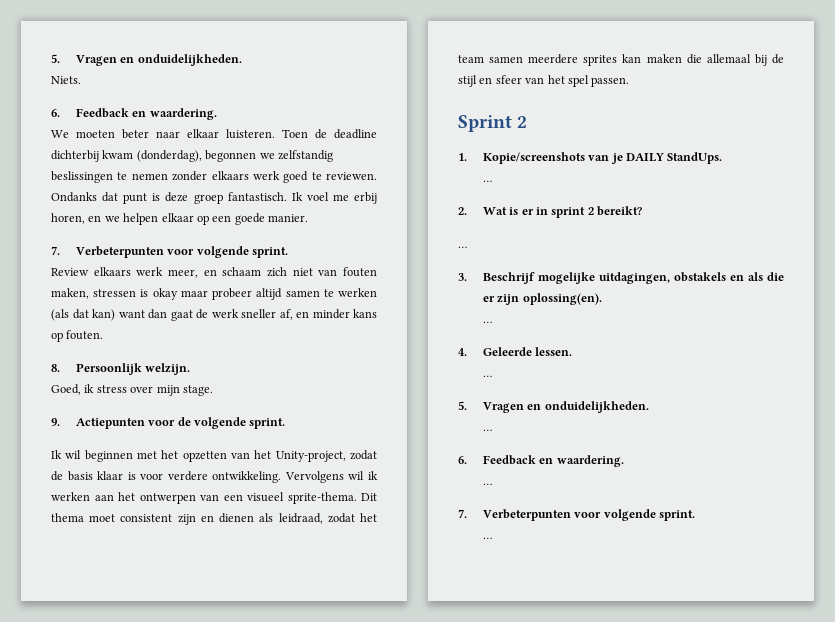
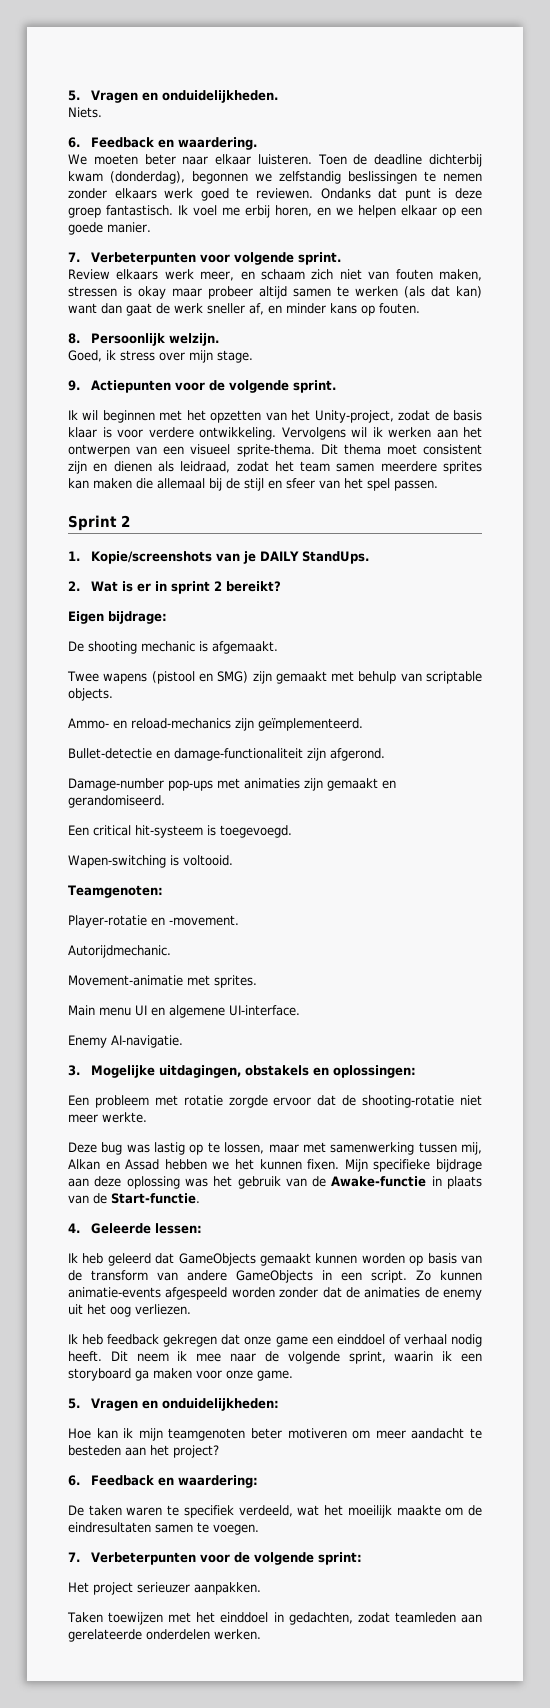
  1. Kopie/screenshots van je DAILY StandUps.
- …
  2. Wat is er in sprint 2 bereikt?
- …
+ Eigen bijdrage:
+ De shooting mechanic is afgemaakt.
+ Twee wapens (pistool en SMG) zijn gemaakt met behulp van scriptable objects.
+ Ammo- en reload-mechanics zijn geïmplementeerd.
+ Bullet-detectie en damage-functionaliteit zijn afgerond.
+ Damage-number pop-ups met animaties zijn gemaakt en gerandomiseerd.
+ Een critical hit-systeem is toegevoegd.
+ Wapen-switching is voltooid.
+ Teamgenoten:
+ Player-rotatie en -movement.
+ Autorijdmechanic.
+ Movement-animatie met sprites.
+ Main menu UI en algemene UI-interface.
+ Enemy AI-navigatie.
- 3. Beschrijf mogelijke uitdagingen, obstakels en als die er zijn oplossing(en).
- …
- 4. Geleerde lessen.
- …
- 5. Vragen en onduidelijkheden.
- …
- 6. Feedback en waardering.
- …
- 7. Verbeterpunten voor volgende sprint.
- …
+ 3. Mogelijke uitdagingen, obstakels en oplossingen:
+ Een probleem met rotatie zorgde ervoor dat de shooting-rotatie niet meer werkte.
+ Deze bug was lastig op te lossen, maar met samenwerking tussen mij, Alkan en Assad hebben we het kunnen fixen. Mijn specifieke bijdrage aan deze oplossing was het gebruik van de Awake-functie in plaats van de Start-functie.
+ 4. Geleerde lessen:
+ Ik heb geleerd dat GameObjects gemaakt kunnen worden op basis van de transform van andere GameObjects in een script. Zo kunnen animatie-events afgespeeld worden zonder dat de animaties de enemy uit het oog verliezen.
+ Ik heb feedback gekregen dat onze game een einddoel of verhaal nodig heeft. Dit neem ik mee naar de volgende sprint, waarin ik een storyboard ga maken voor onze game.
+ 5. Vragen en onduidelijkheden:
+ Hoe kan ik mijn teamgenoten beter motiveren om meer aandacht te besteden aan het project?
+ 6. Feedback en waardering:
+ De taken waren te specifiek verdeeld, wat het moeilijk maakte om de eindresultaten samen te voegen.
+ 7. Verbeterpunten voor de volgende sprint:
+ Het project serieuzer aanpakken.
+ Taken toewijzen met het einddoel in gedachten, zodat teamleden aan gerelateerde onderdelen werken.

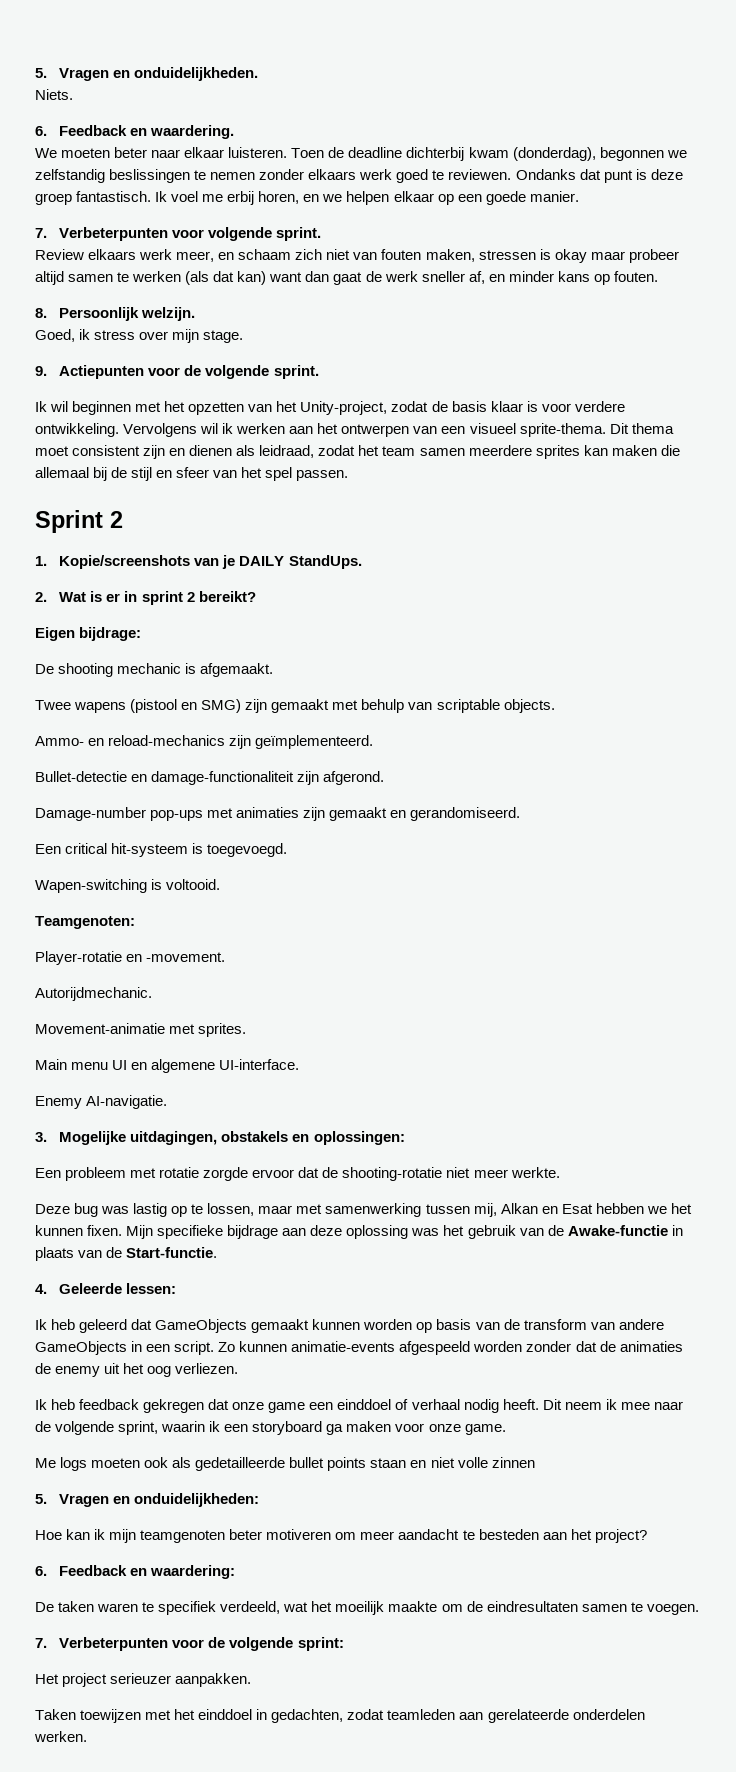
- Deze bug was lastig op te lossen, maar met samenwerking tussen mij, Alkan en Assad hebben we het kunnen fixen.
+ Deze bug was lastig op te lossen, maar met samenwerking tussen mij, Alkan en Esat hebben we het kunnen fixen.
+ Me logs moeten ook als gedetailleerde bullet points staan en niet volle zinnen

